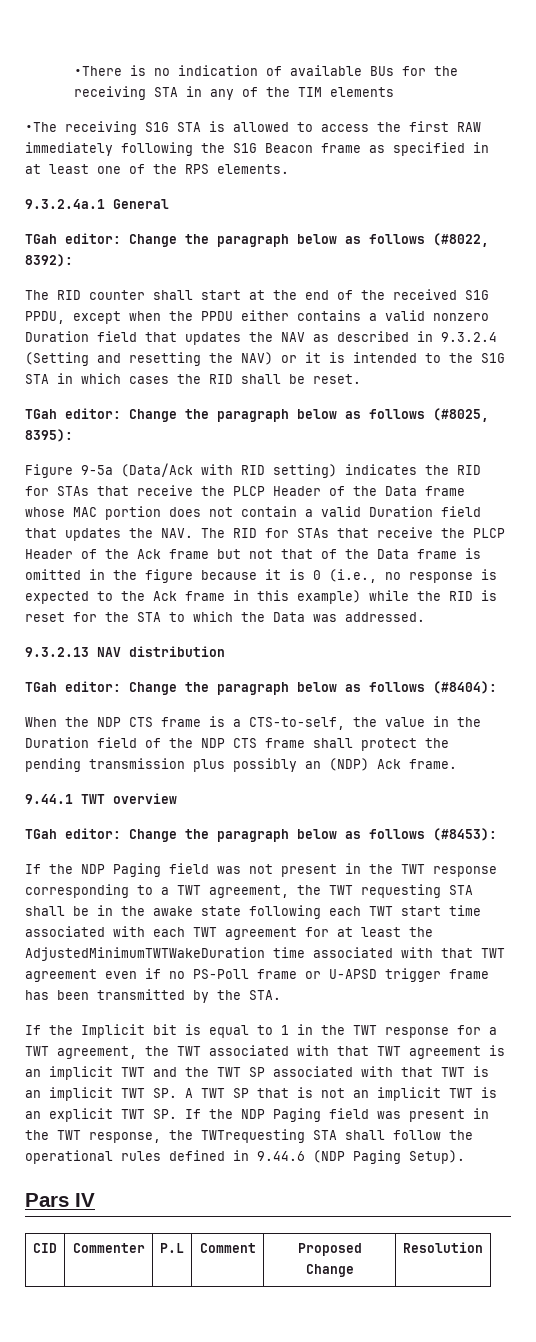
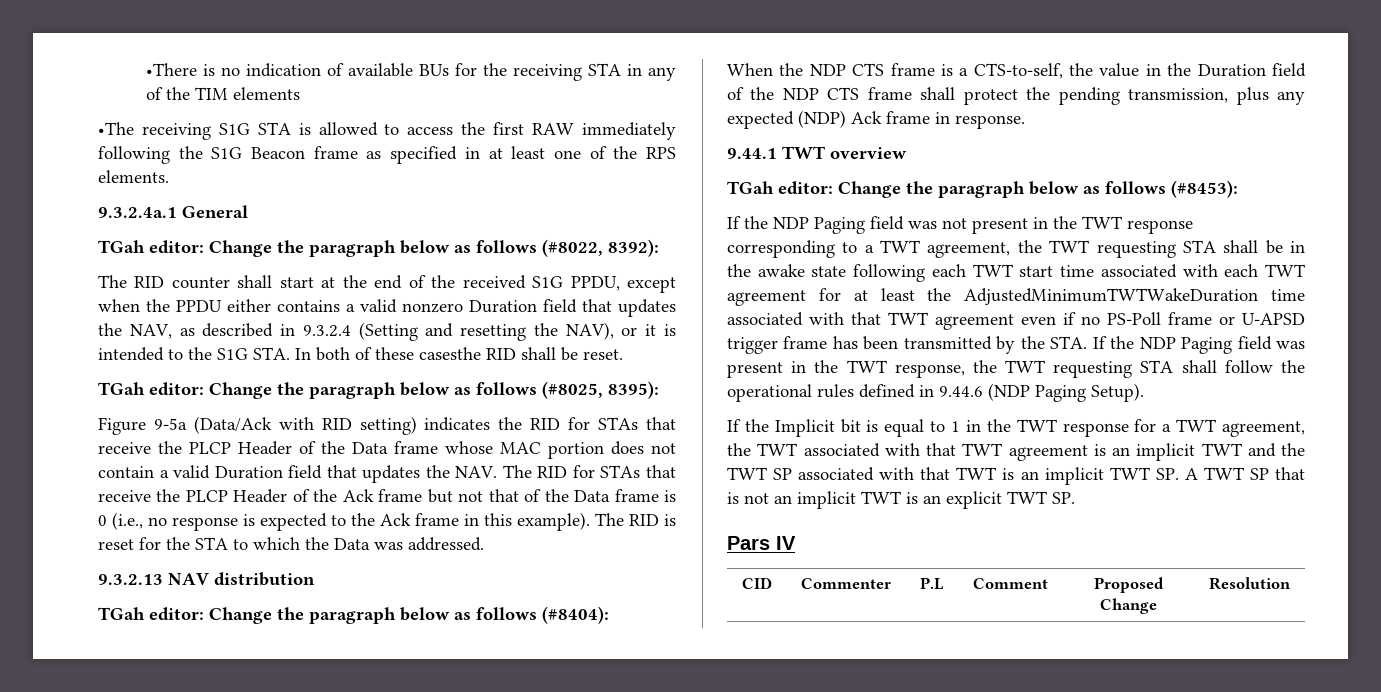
- The RID counter shall start at the end of the received S1G PPDU, except when the PPDU either contains a valid nonzero Duration field that updates the NAV as described in 9.3.2.4 (Setting and resetting the NAV) or it is intended to the S1G STA in which cases the RID shall be reset.
+ The RID counter shall start at the end of the received S1G PPDU, except when the PPDU either contains a valid nonzero Duration field that updates the NAV, as described in 9.3.2.4 (Setting and resetting the NAV), or it is intended to the S1G STA. In both of these casesthe RID shall be reset.
- Figure 9-5a (Data/Ack with RID setting) indicates the RID for STAs that receive the PLCP Header of the Data frame whose MAC portion does not contain a valid Duration field that updates the NAV. The RID for STAs that receive the PLCP Header of the Ack frame but not that of the Data frame is omitted in the figure because it is 0 (i.e., no response is expected to the Ack frame in this example) while the RID is reset for the STA to which the Data was addressed.
+ Figure 9-5a (Data/Ack with RID setting) indicates the RID for STAs that receive the PLCP Header of the Data frame whose MAC portion does not contain a valid Duration field that updates the NAV. The RID for STAs that receive the PLCP Header of the Ack frame but not that of the Data frame is 0 (i.e., no response is expected to the Ack frame in this example). The RID is reset for the STA to which the Data was addressed.
- When the NDP CTS frame is a CTS-to-self, the value in the Duration field of the NDP CTS frame shall protect the pending transmission plus possibly an (NDP) Ack frame.
+ When the NDP CTS frame is a CTS-to-self, the value in the Duration field of the NDP CTS frame shall protect the pending transmission, plus any expected (NDP) Ack frame in response.
- If the NDP Paging field was not present in the TWT response corresponding to a TWT agreement, the TWT requesting STA shall be in the awake state following each TWT start time associated with each TWT agreement for at least the AdjustedMinimumTWTWakeDuration time associated with that TWT agreement even if no PS-Poll frame or U-APSD trigger frame has been transmitted by the STA.
+ If the NDP Paging field was not present in the TWT response corresponding to a TWT agreement, the TWT requesting STA shall be in the awake state following each TWT start time associated with each TWT agreement for at least the AdjustedMinimumTWTWakeDuration time associated with that TWT agreement even if no PS-Poll frame or U-APSD trigger frame has been transmitted by the STA. If the NDP Paging field was present in the TWT response, the TWT requesting STA shall follow the operational rules defined in 9.44.6 (NDP Paging Setup).
- If the Implicit bit is equal to 1 in the TWT response for a TWT agreement, the TWT associated with that TWT agreement is an implicit TWT and the TWT SP associated with that TWT is an implicit TWT SP. A TWT SP that is not an implicit TWT is an explicit TWT SP. If the NDP Paging field was present in the TWT response, the TWTrequesting STA shall follow the operational rules defined in 9.44.6 (NDP Paging Setup).
+ If the Implicit bit is equal to 1 in the TWT response for a TWT agreement, the TWT associated with that TWT agreement is an implicit TWT and the TWT SP associated with that TWT is an implicit TWT SP. A TWT SP that is not an implicit TWT is an explicit TWT SP.

